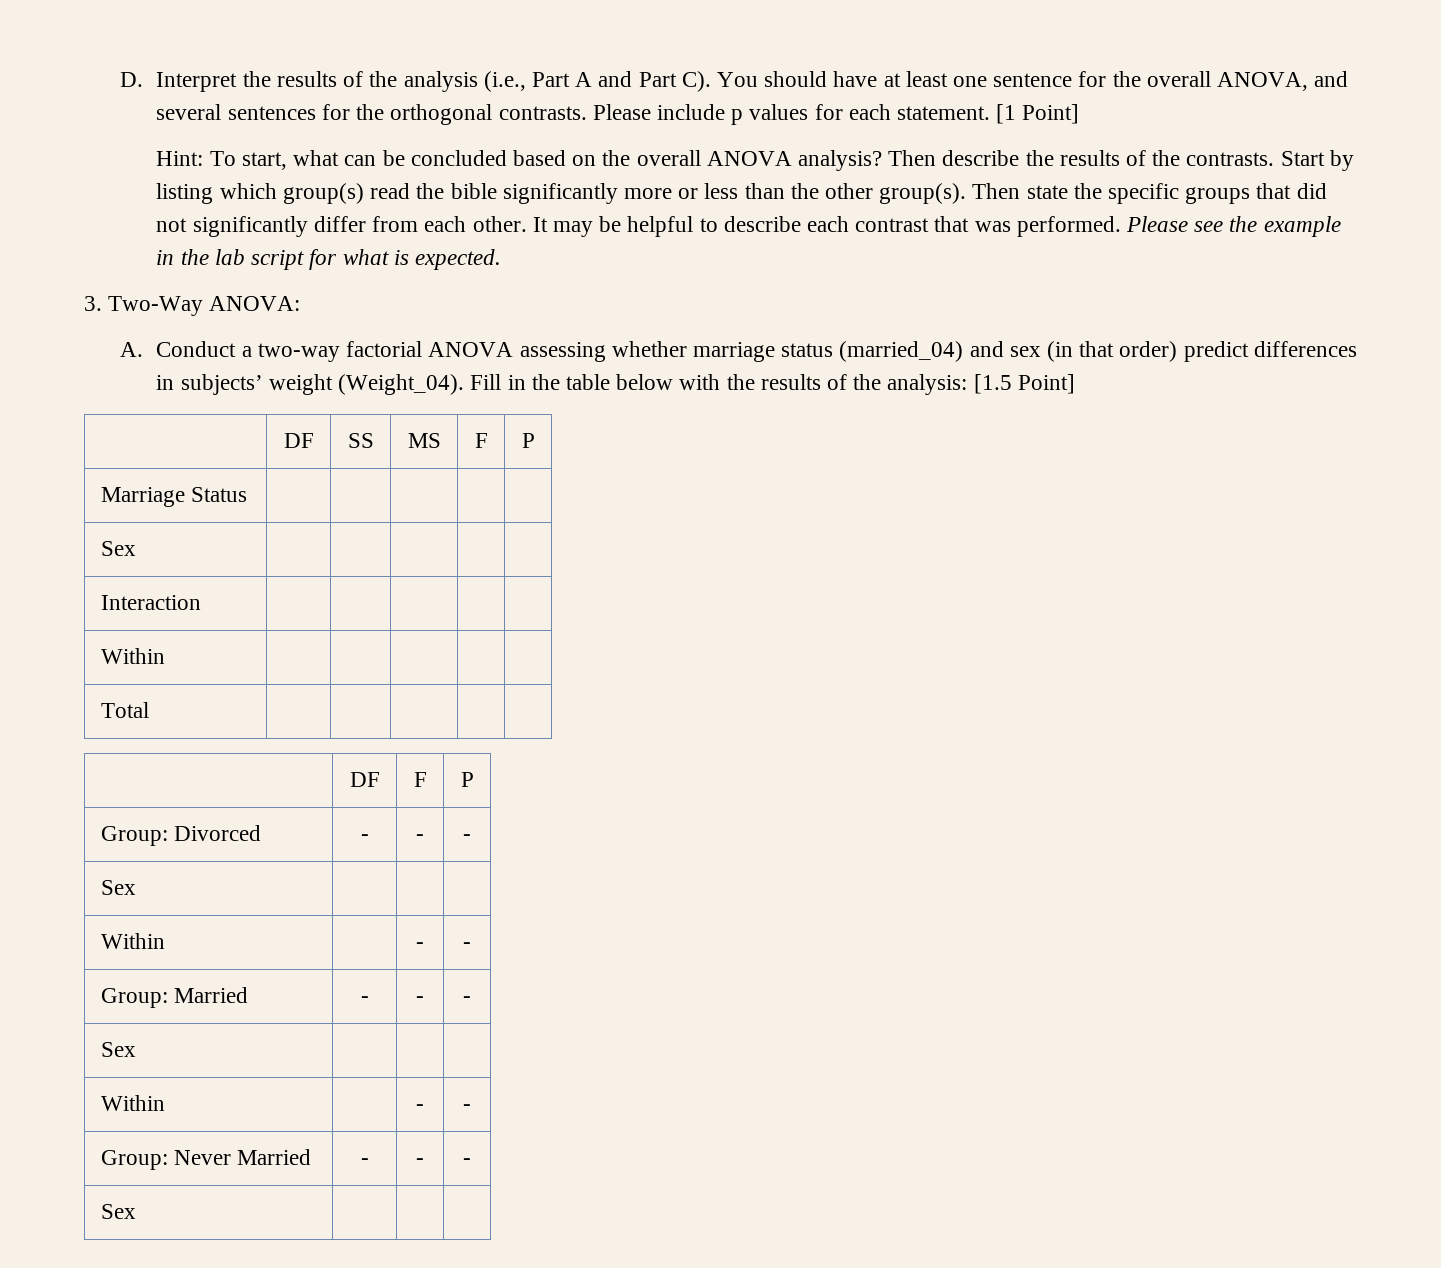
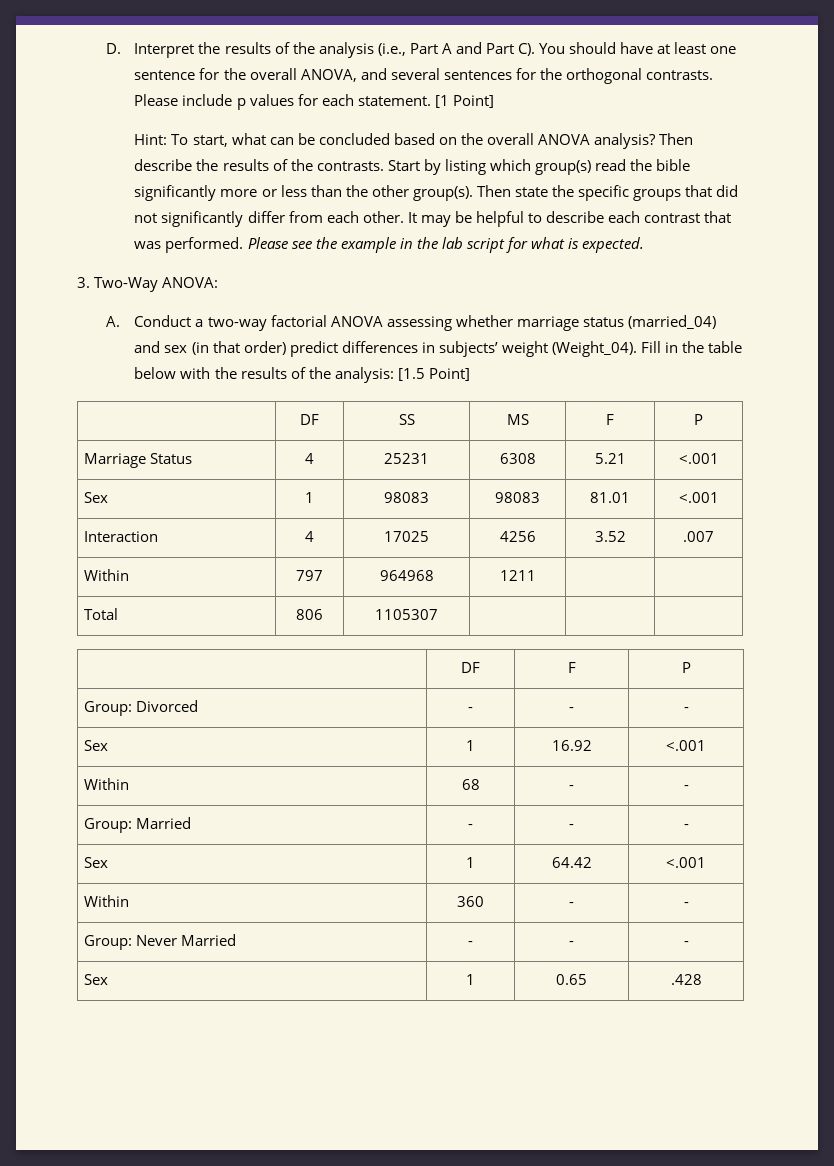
- Marriage Status | | | | |
- Sex | | | | |
- Interaction | | | | |
- Within | | | | |
+ Marriage Status | 4 | 25231 | 6308 | 5.21 | <.001
+ Sex | 1 | 98083 | 98083 | 81.01 | <.001
+ Interaction | 4 | 17025 | 4256 | 3.52 | .007
+ Within | 797 | 964968 | 1211 | |
- Total | | | | |
+ Total | 806 | 1105307 | | |
  Group: Divorced | - | - | -
- Sex | | |
- Within | | - | -
+ Sex | 1 | 16.92 | <.001
+ Within | 68 | - | -
  Group: Married | - | - | -
- Sex | | |
- Within | | - | -
+ Sex | 1 | 64.42 | <.001
+ Within | 360 | - | -
  Group: Never Married | - | - | -
- Sex | | |
+ Sex | 1 | 0.65 | .428

